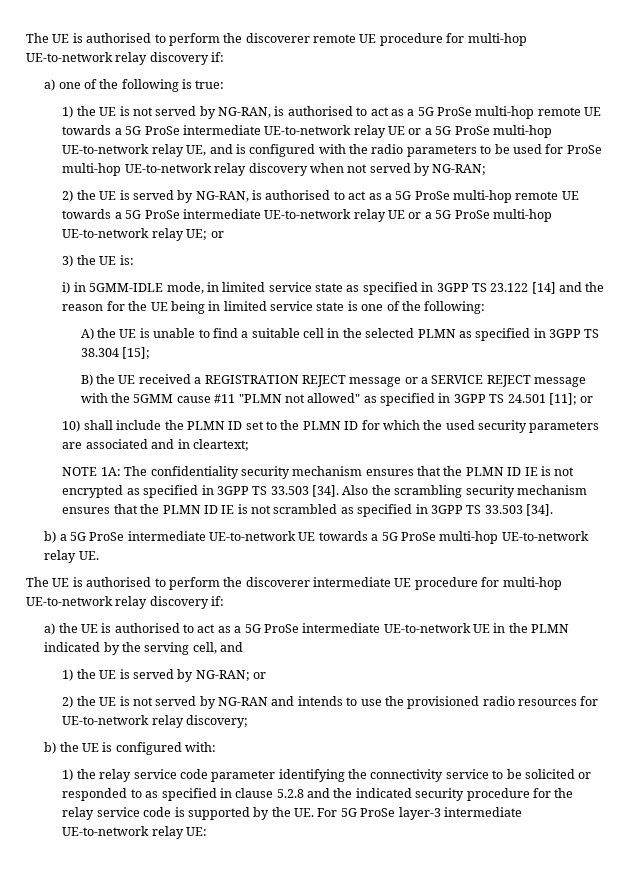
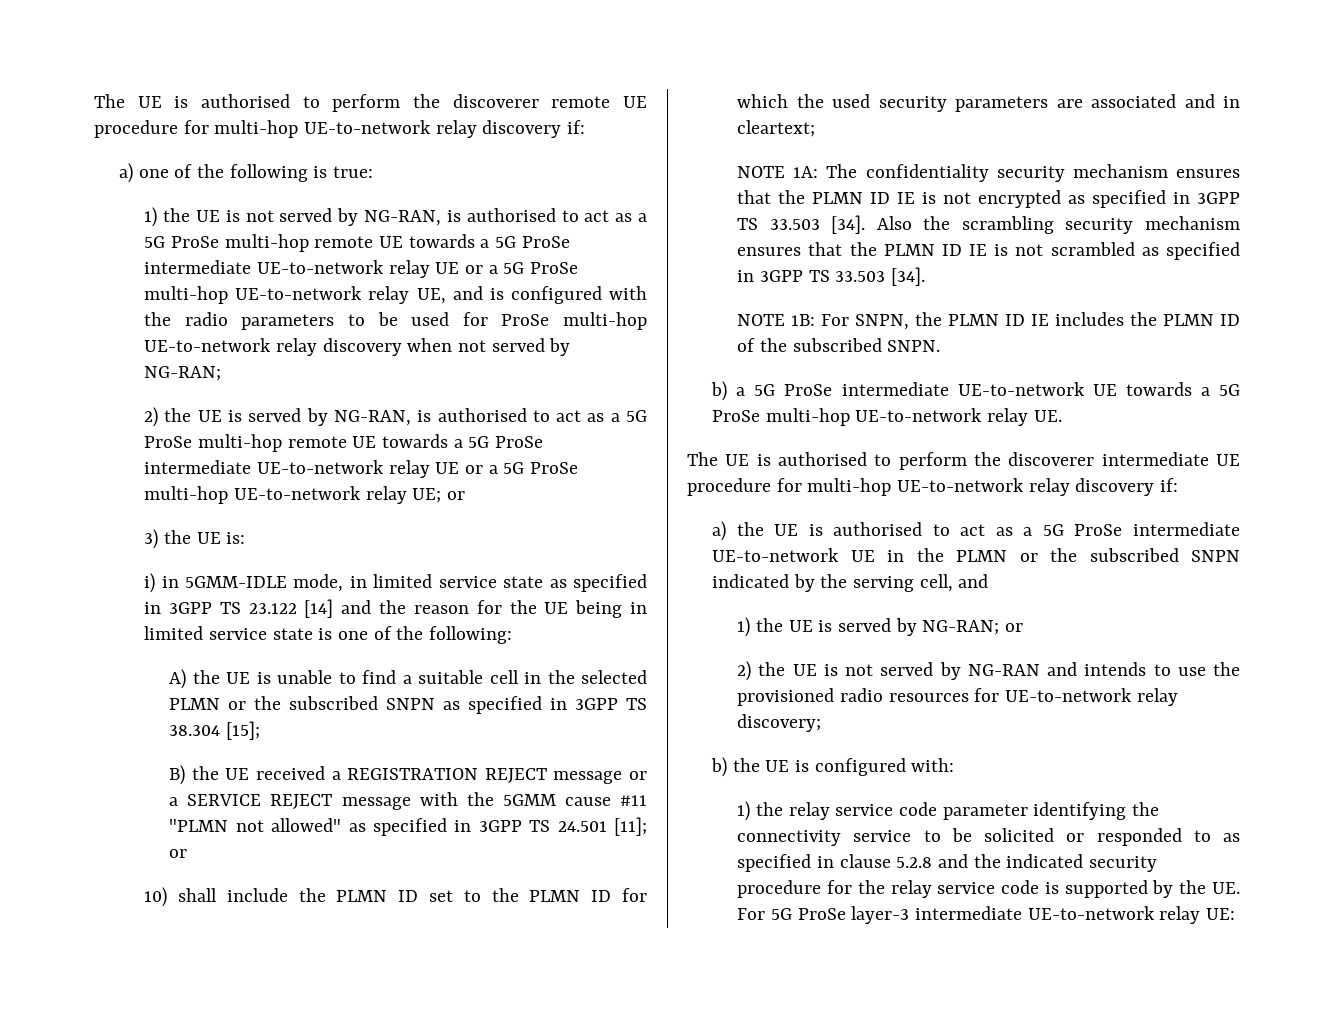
- A) the UE is unable to find a suitable cell in the selected PLMN as specified in 3GPP TS 38.304 [15];
+ A) the UE is unable to find a suitable cell in the selected PLMN or the subscribed SNPN as specified in 3GPP TS 38.304 [15];
+ NOTE 1B: For SNPN, the PLMN ID IE includes the PLMN ID of the subscribed SNPN.
- a) the UE is authorised to act as a 5G ProSe intermediate UE-to-network UE in the PLMN indicated by the serving cell, and
+ a) the UE is authorised to act as a 5G ProSe intermediate UE-to-network UE in the PLMN or the subscribed SNPN indicated by the serving cell, and

